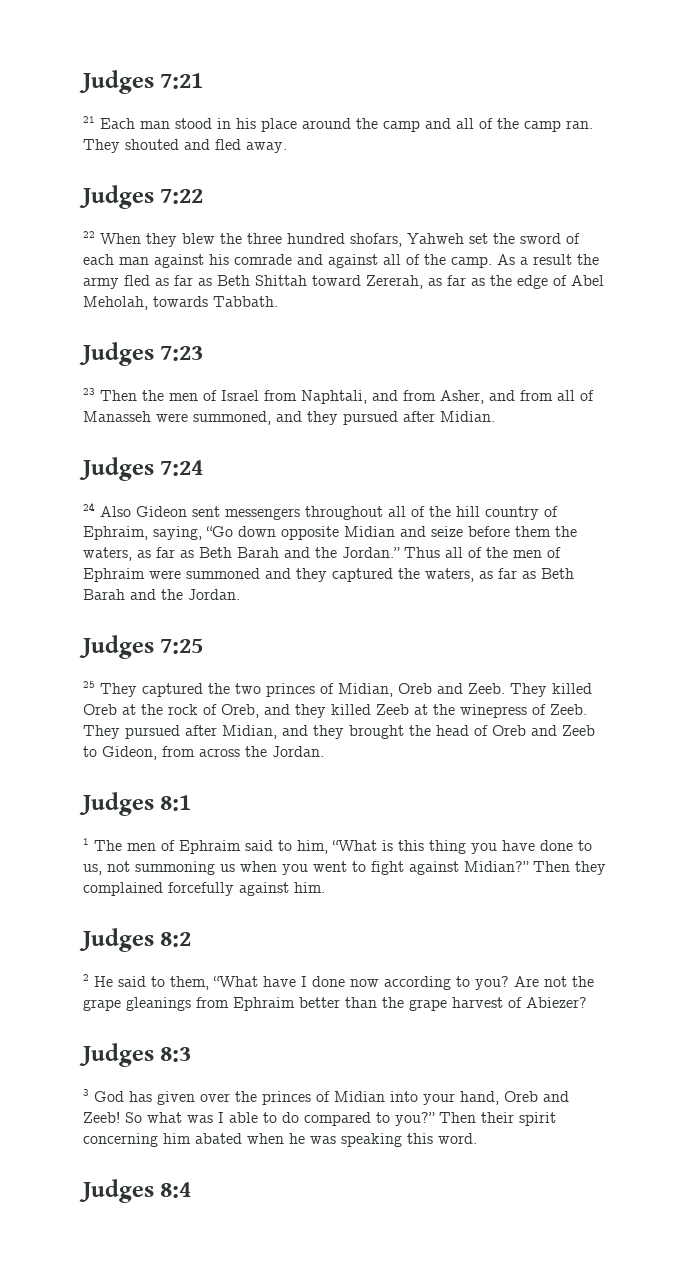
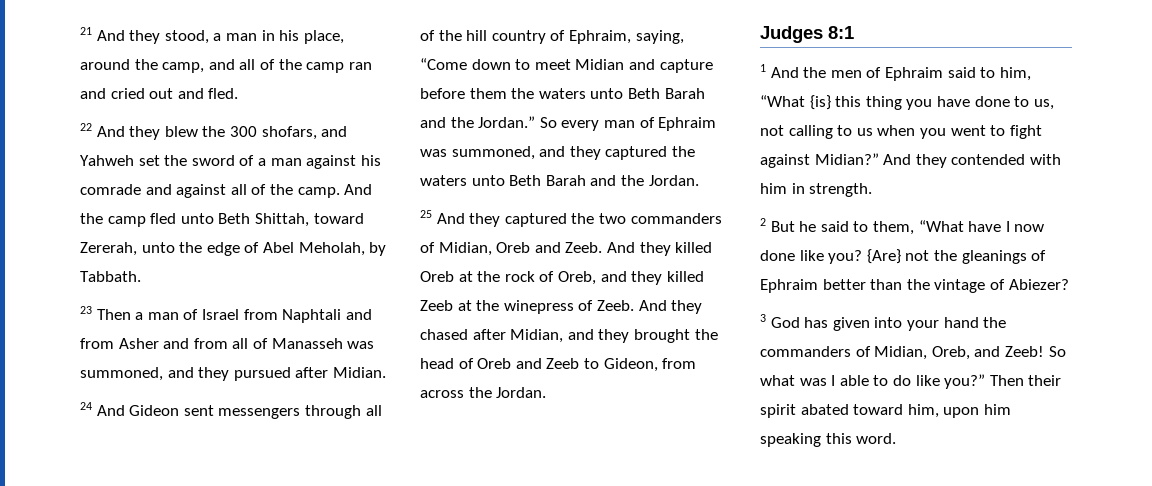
- Judges 7:21
- 21 Each man stood in his place around the camp and all of the camp ran. They shouted and fled away.
- Judges 7:22
+ 21 And they stood, a man in his place, around the camp, and all of the camp ran and cried out and fled.
- 22 When they blew the three hundred shofars, Yahweh set the sword of each man against his comrade and against all of the camp.
+ 22 And they blew the 300 shofars, and Yahweh set the sword of a man against his comrade and against all of the camp.
- As a result the army fled as far as Beth Shittah toward Zererah, as far as the edge of Abel Meholah, towards Tabbath.
+ And the camp fled unto Beth Shittah, toward Zererah, unto the edge of Abel Meholah, by Tabbath.
- Judges 7:23
- 23 Then the men of Israel from Naphtali, and from Asher, and from all of Manasseh were summoned, and they pursued after Midian.
+ 23 Then a man of Israel from Naphtali and from Asher and from all of Manasseh was summoned, and they pursued after Midian.
- Judges 7:24
- 24 Also Gideon sent messengers throughout all of the hill country of Ephraim, saying, “Go down opposite Midian and seize before them the waters, as far as Beth Barah and the Jordan.”
+ 24 And Gideon sent messengers through all of the hill country of Ephraim, saying, “Come down to meet Midian and capture before them the waters unto Beth Barah and the Jordan.”
- Thus all of the men of Ephraim were summoned and they captured the waters, as far as Beth Barah and the Jordan.
+ So every man of Ephraim was summoned, and they captured the waters unto Beth Barah and the Jordan.
- Judges 7:25
- 25 They captured the two princes of Midian, Oreb and Zeeb.
+ 25 And they captured the two commanders of Midian, Oreb and Zeeb.
- They killed Oreb at the rock of Oreb, and they killed Zeeb at the winepress of Zeeb.
+ And they killed Oreb at the rock of Oreb, and they killed Zeeb at the winepress of Zeeb.
- They pursued after Midian, and they brought the head of Oreb and Zeeb to Gideon, from across the Jordan.
+ And they chased after Midian, and they brought the head of Oreb and Zeeb to Gideon, from across the Jordan.
- 1 The men of Ephraim said to him, “What is this thing you have done to us, not summoning us when you went to fight against Midian?”
+ 1 And the men of Ephraim said to him, “What {is} this thing you have done to us, not calling to us when you went to fight against Midian?”
- Then they complained forcefully against him.
- Judges 8:2
+ And they contended with him in strength.
- 2 He said to them, “What have I done now according to you? Are not the grape gleanings from Ephraim better than the grape harvest of Abiezer?
+ 2 But he said to them, “What have I now done like you? {Are} not the gleanings of Ephraim better than the vintage of Abiezer?
- Judges 8:3
- 3 God has given over the princes of Midian into your hand, Oreb and Zeeb!
+ 3 God has given into your hand the commanders of Midian, Oreb, and Zeeb!
- So what was I able to do compared to you?”
+ So what was I able to do like you?”
- Then their spirit concerning him abated when he was speaking this word.
+ Then their spirit abated toward him, upon him speaking this word.
- Judges 8:4

